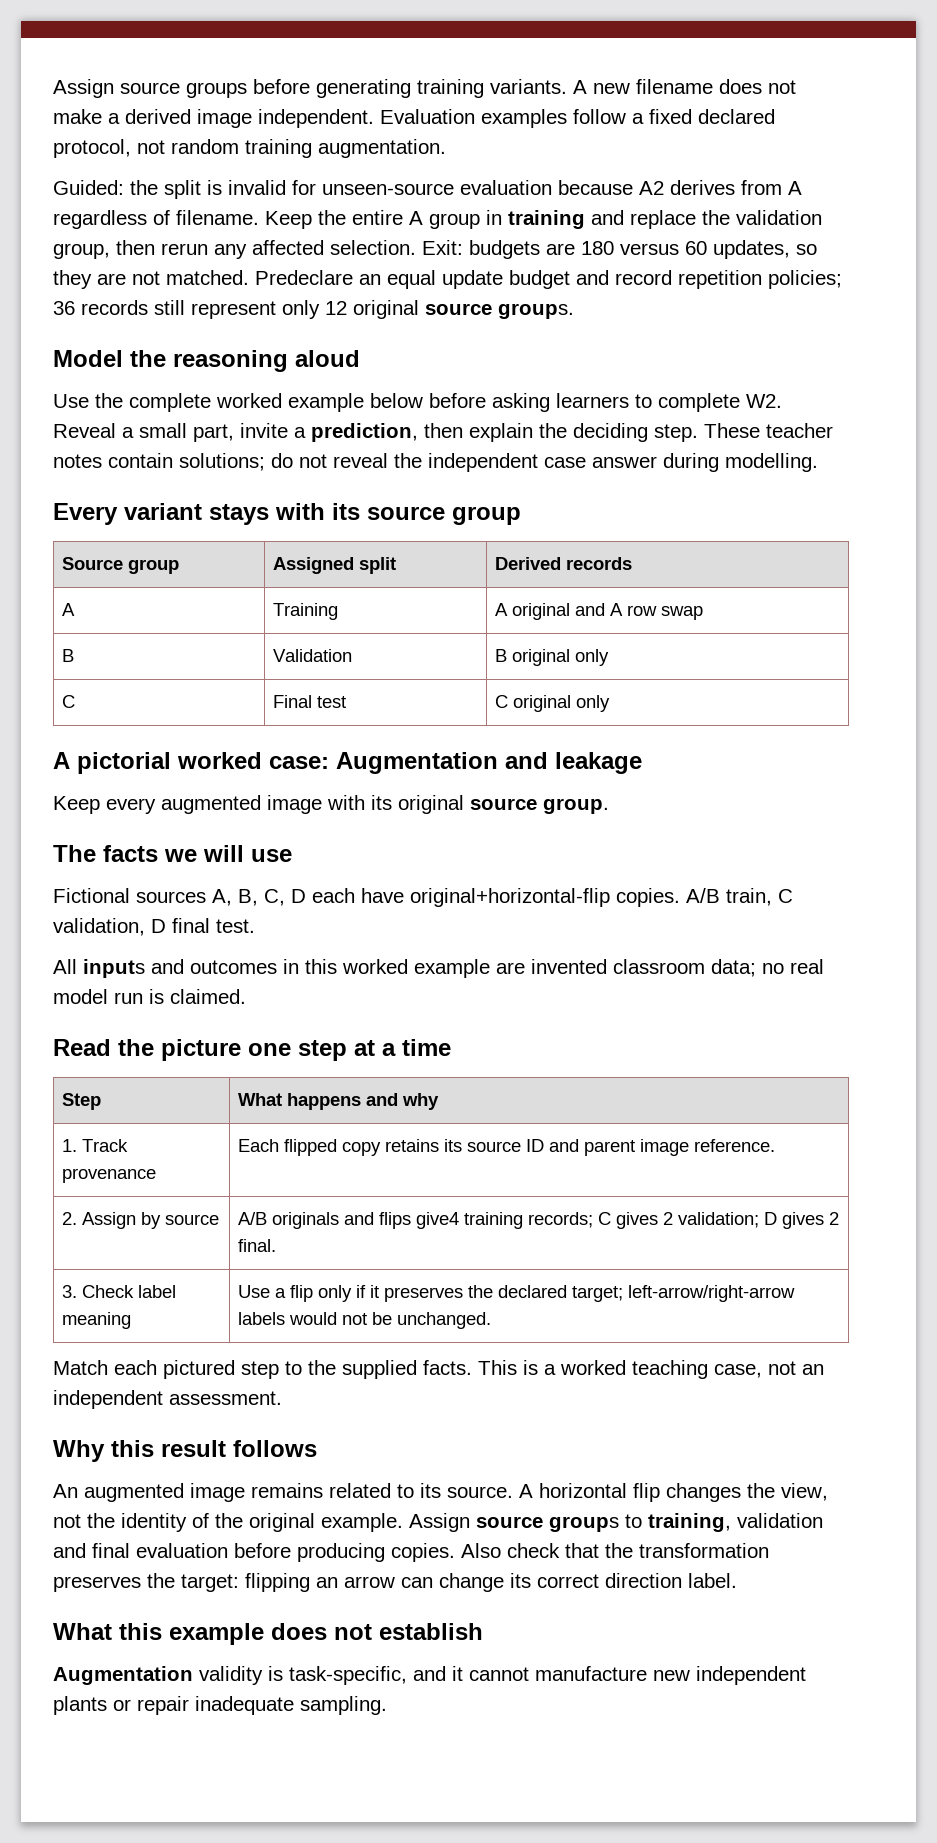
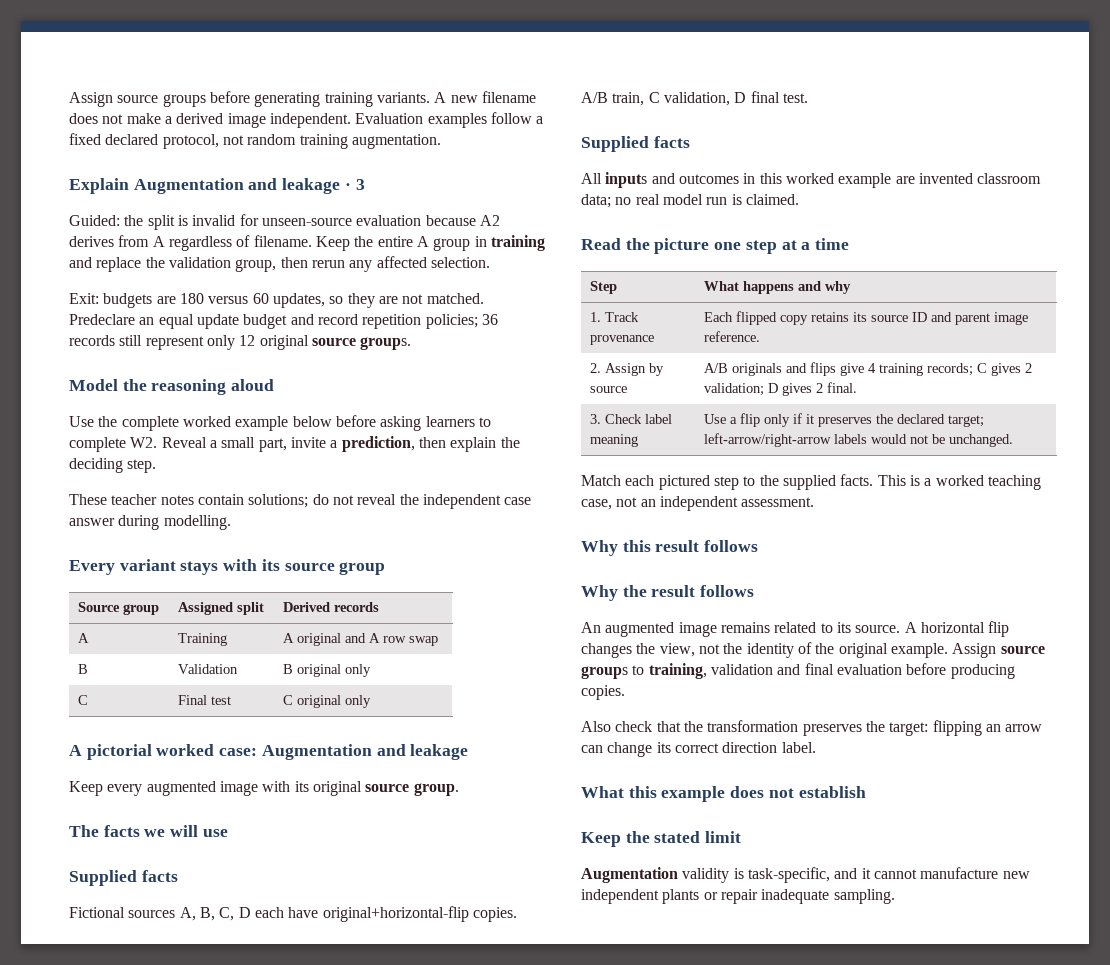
+ Explain Augmentation and leakage · 3
- Keep the entire A group in training and replace the validation group, then rerun any affected selection. Exit: budgets are 180 versus 60 updates, so they are not matched.
+ Keep the entire A group in training and replace the validation group, then rerun any affected selection.
+ Exit: budgets are 180 versus 60 updates, so they are not matched.
- Use the complete worked example below before asking learners to complete W2. Reveal a small part, invite a prediction, then explain the deciding step. These teacher notes contain solutions; do not reveal the independent case answer during modelling.
+ Use the complete worked example below before asking learners to complete W2. Reveal a small part, invite a prediction, then explain the deciding step.
+ These teacher notes contain solutions; do not reveal the independent case answer during modelling.
  The facts we will use
+ Supplied facts
  A/B train, C validation, D final test.
+ Supplied facts
- 2. Assign by source | A/B originals and flips give4 training records; C gives 2 validation; D gives 2 final.
+ 2. Assign by source | A/B originals and flips give 4 training records; C gives 2 validation; D gives 2 final.
+ Why the result follows
- Assign source groups to training, validation and final evaluation before producing copies. Also check that the transformation preserves the target: flipping an arrow can change its correct direction label.
+ Assign source groups to training, validation and final evaluation before producing copies.
+ Also check that the transformation preserves the target: flipping an arrow can change its correct direction label.
+ Keep the stated limit

